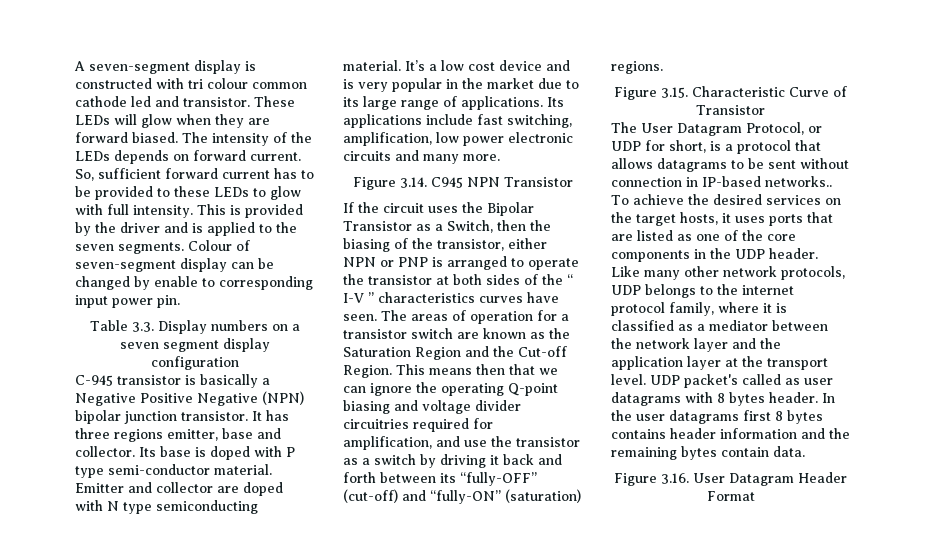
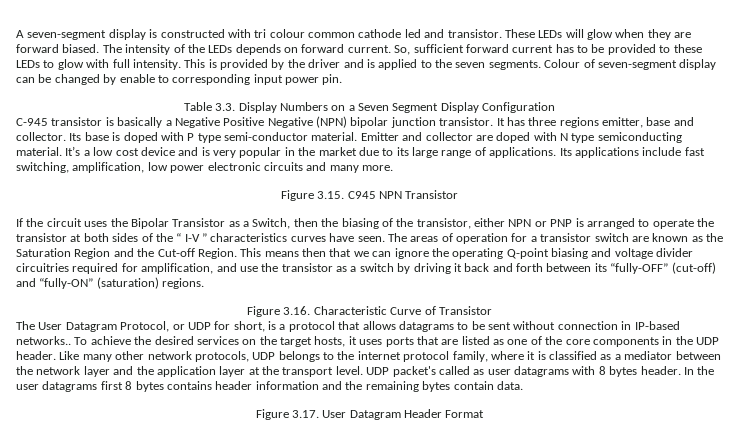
- Table 3.3. Display numbers on a seven segment display configuration
+ Table 3.3. Display Numbers on a Seven Segment Display Configuration
- Figure 3.14. C945 NPN Transistor
+ Figure 3.15. C945 NPN Transistor
- Figure 3.15. Characteristic Curve of Transistor
+ Figure 3.16. Characteristic Curve of Transistor
- Figure 3.16. User Datagram Header Format
+ Figure 3.17. User Datagram Header Format

